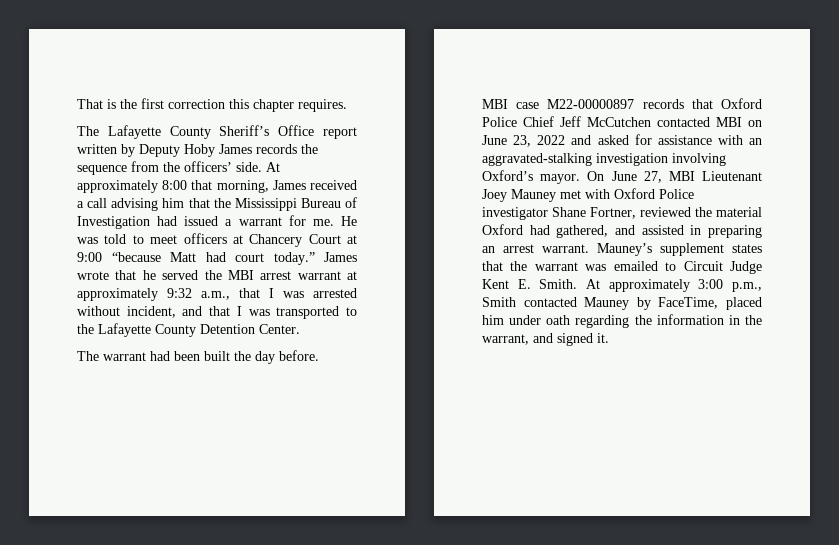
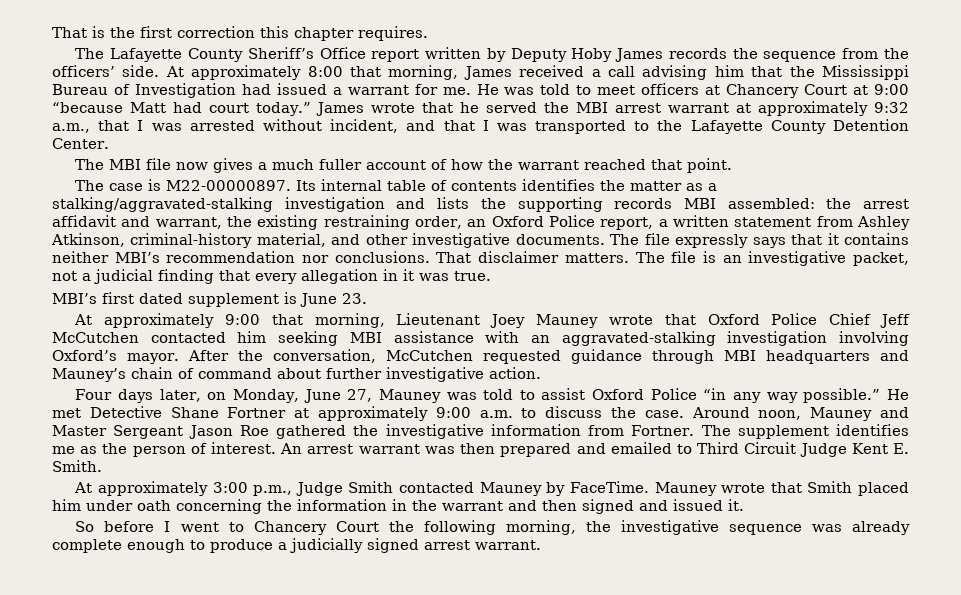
- The warrant had been built the day before.
- MBI case M22-00000897 records that Oxford Police Chief Jeff McCutchen contacted MBI on June 23, 2022 and asked for assistance with an aggravated-stalking investigation involving Oxford’s mayor.
+ The MBI file now gives a much fuller account of how the warrant reached that point.
+ The case is M22-00000897. Its internal table of contents identifies the matter as a stalking/aggravated-stalking investigation and lists the supporting records MBI assembled: the arrest affidavit and warrant, the existing restraining order, an Oxford Police report, a written statement from Ashley Atkinson, criminal-history material, and other investigative documents. The file expressly says that it contains neither MBI’s recommendation nor conclusions. That disclaimer matters. The file is an investigative packet, not a judicial finding that every allegation in it was true.
+ MBI’s first dated supplement is June 23.
+ At approximately 9:00 that morning, Lieutenant Joey Mauney wrote that Oxford Police Chief Jeff McCutchen contacted him seeking MBI assistance with an aggravated-stalking investigation involving Oxford’s mayor.
- On June 27, MBI Lieutenant Joey Mauney met with Oxford Police investigator Shane Fortner, reviewed the material Oxford had gathered, and assisted in preparing an arrest warrant. Mauney’s supplement states that the warrant was emailed to Circuit Judge Kent E. Smith. At approximately 3:00 p.m., Smith contacted Mauney by FaceTime, placed him under oath regarding the information in the warrant, and signed it.
+ After the conversation, McCutchen requested guidance through MBI headquarters and Mauney’s chain of command about further investigative action.
+ Four days later, on Monday, June 27, Mauney was told to assist Oxford Police “in any way possible.” He met Detective Shane Fortner at approximately 9:00 a.m. to discuss the case. Around noon, Mauney and Master Sergeant Jason Roe gathered the investigative information from Fortner. The supplement identifies me as the person of interest. An arrest warrant was then prepared and emailed to Third Circuit Judge Kent E. Smith.
+ At approximately 3:00 p.m., Judge Smith contacted Mauney by FaceTime. Mauney wrote that Smith placed him under oath concerning the information in the warrant and then signed and issued it.
+ So before I went to Chancery Court the following morning, the investigative sequence was already complete enough to produce a judicially signed arrest warrant.

